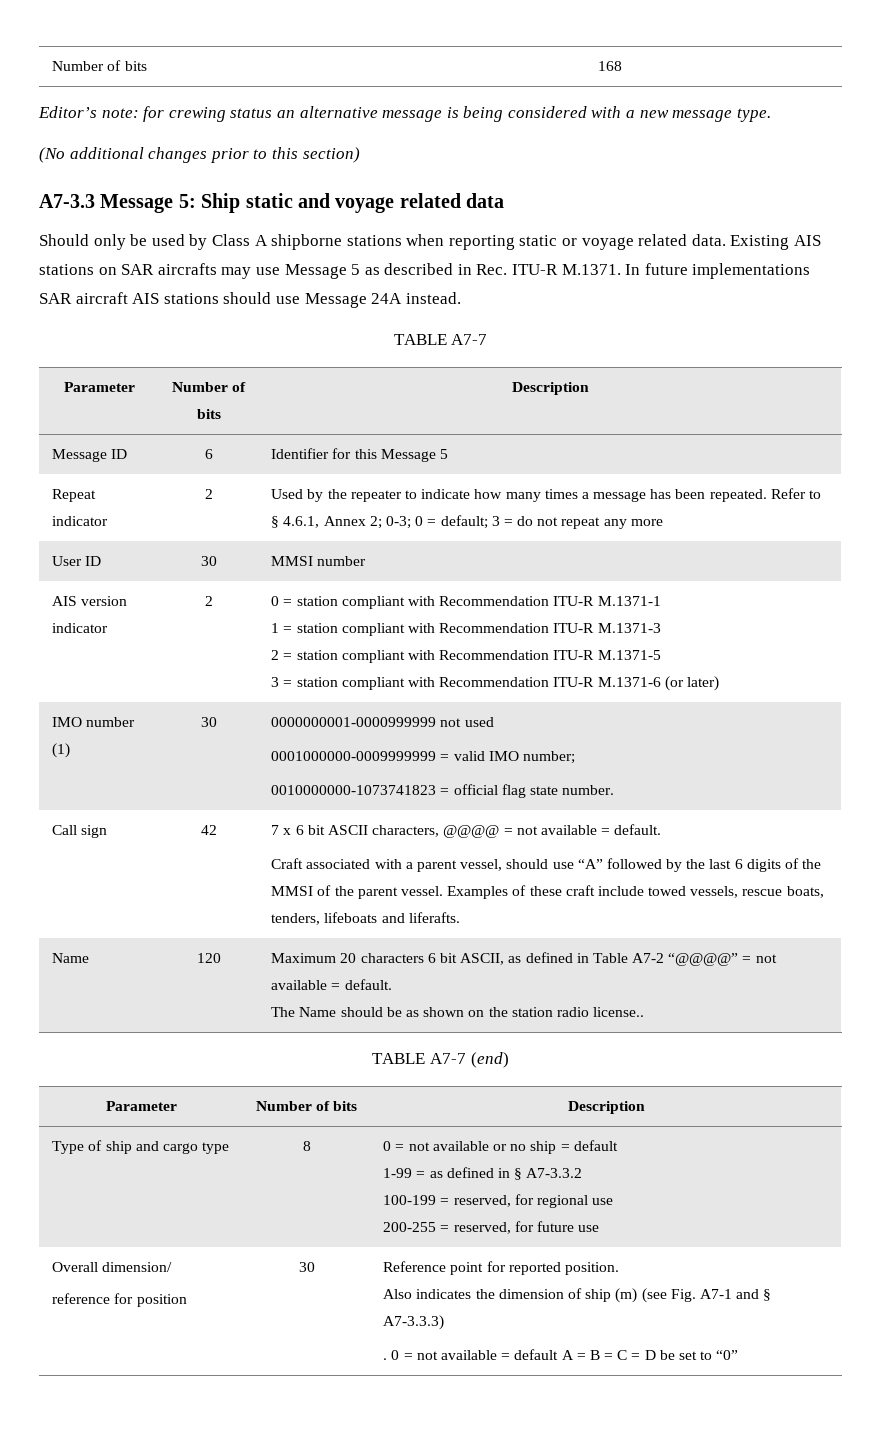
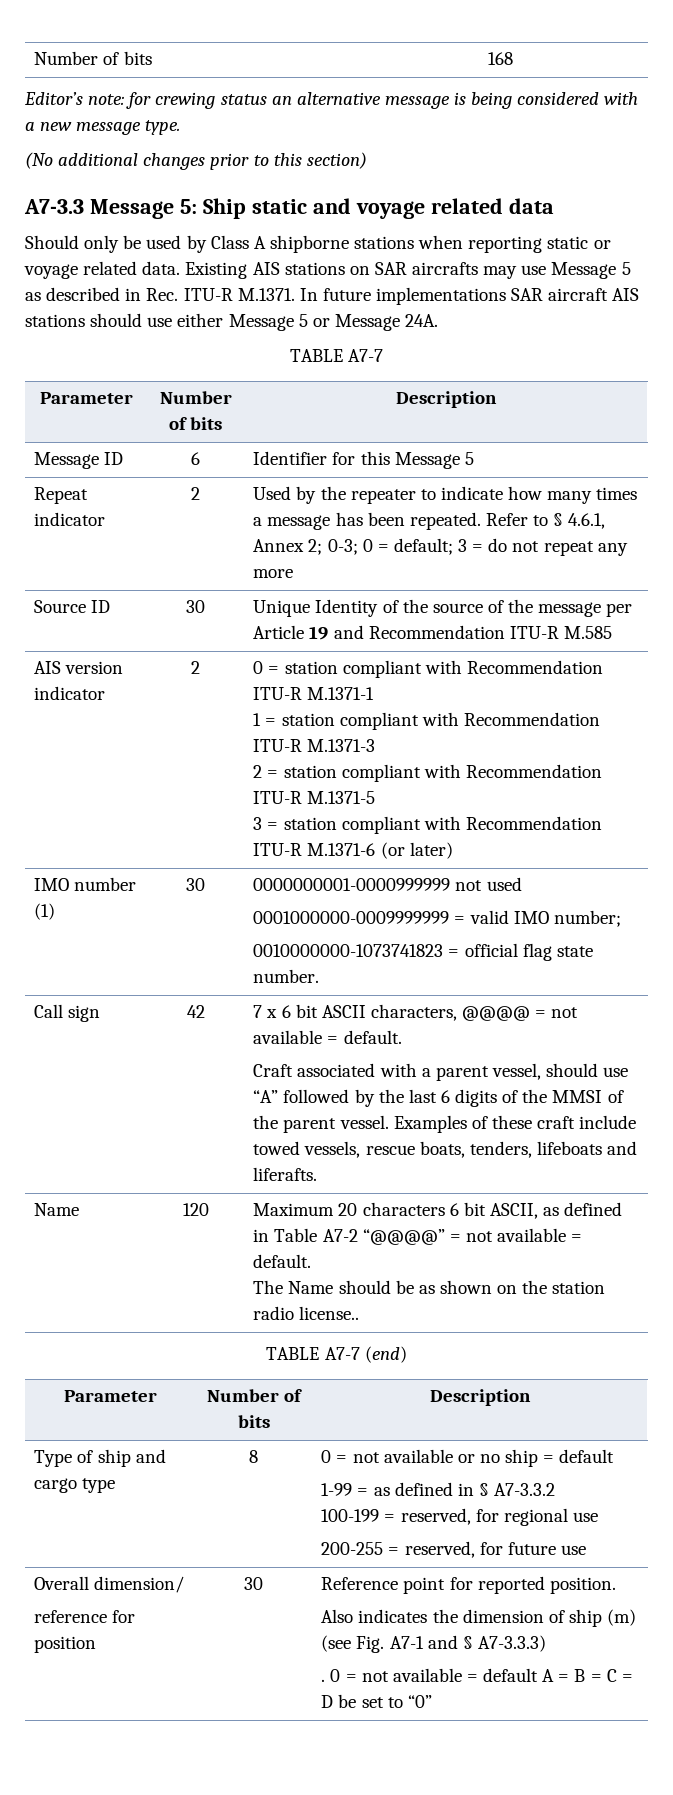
- Existing AIS stations on SAR aircrafts may use Message 5 as described in Rec. ITU-R M.1371. In future implementations SAR aircraft AIS stations should use Message 24A instead.
+ Existing AIS stations on SAR aircrafts may use Message 5 as described in Rec. ITU-R M.1371. In future implementations SAR aircraft AIS stations should use either Message 5 or Message 24A.
- User ID | 30 | MMSI number
+ Source ID | 30 | Unique Identity of the source of the message per Article 19 and Recommendation ITU-R M.585

